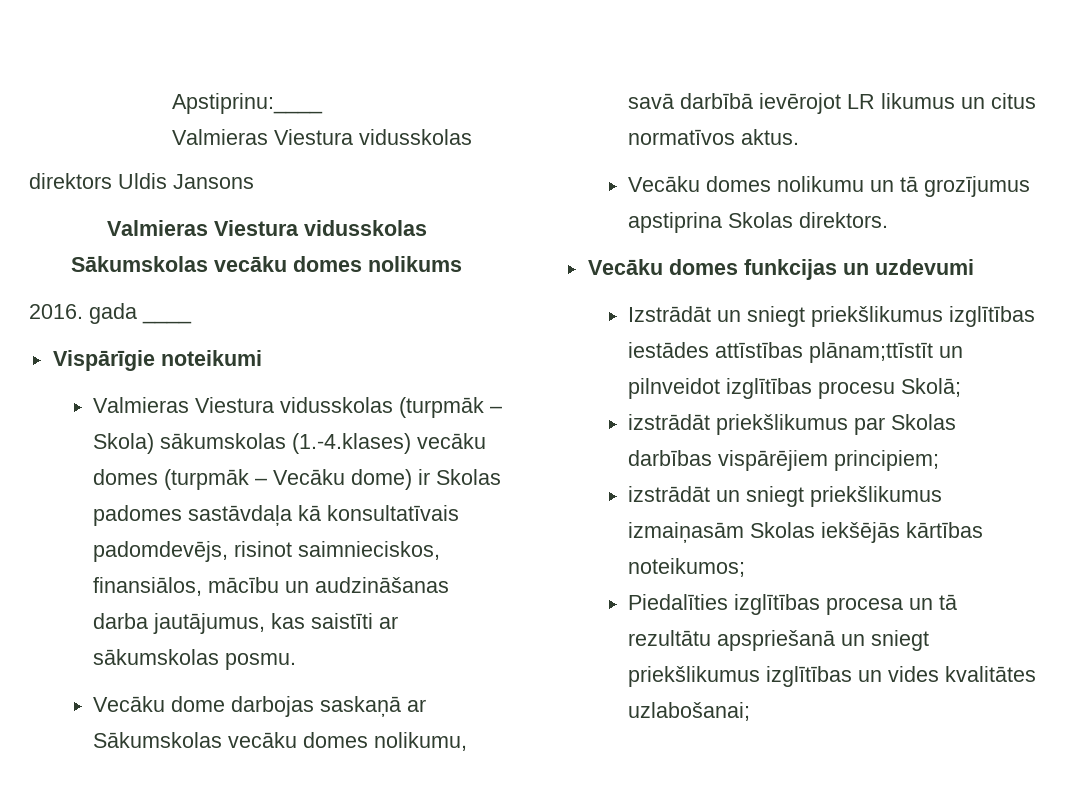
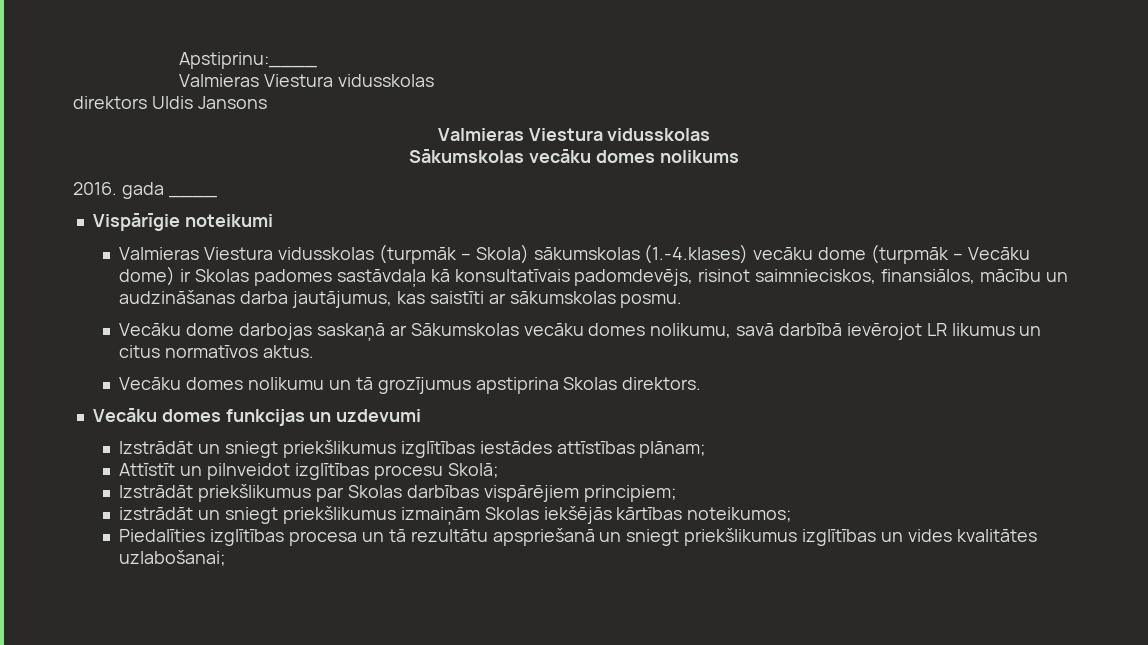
- Valmieras Viestura vidusskolas (turpmāk – Skola) sākumskolas (1.-4.klases) vecāku domes (turpmāk – Vecāku dome) ir Skolas padomes sastāvdaļa kā konsultatīvais padomdevējs, risinot saimnieciskos, finansiālos, mācību un audzināšanas darba jautājumus, kas saistīti ar sākumskolas posmu.
+ Valmieras Viestura vidusskolas (turpmāk – Skola) sākumskolas (1.-4.klases) vecāku dome (turpmāk – Vecāku dome) ir Skolas padomes sastāvdaļa kā konsultatīvais padomdevējs, risinot saimnieciskos, finansiālos, mācību un audzināšanas darba jautājumus, kas saistīti ar sākumskolas posmu.
- Izstrādāt un sniegt priekšlikumus izglītības iestādes attīstības plānam;ttīstīt un pilnveidot izglītības procesu Skolā;
+ Izstrādāt un sniegt priekšlikumus izglītības iestādes attīstības plānam;
+ Attīstīt un pilnveidot izglītības procesu Skolā;
- izstrādāt priekšlikumus par Skolas darbības vispārējiem principiem;
+ Izstrādāt priekšlikumus par Skolas darbības vispārējiem principiem;
- izstrādāt un sniegt priekšlikumus izmaiņasām Skolas iekšējās kārtības noteikumos;
+ izstrādāt un sniegt priekšlikumus izmaiņām Skolas iekšējās kārtības noteikumos;

